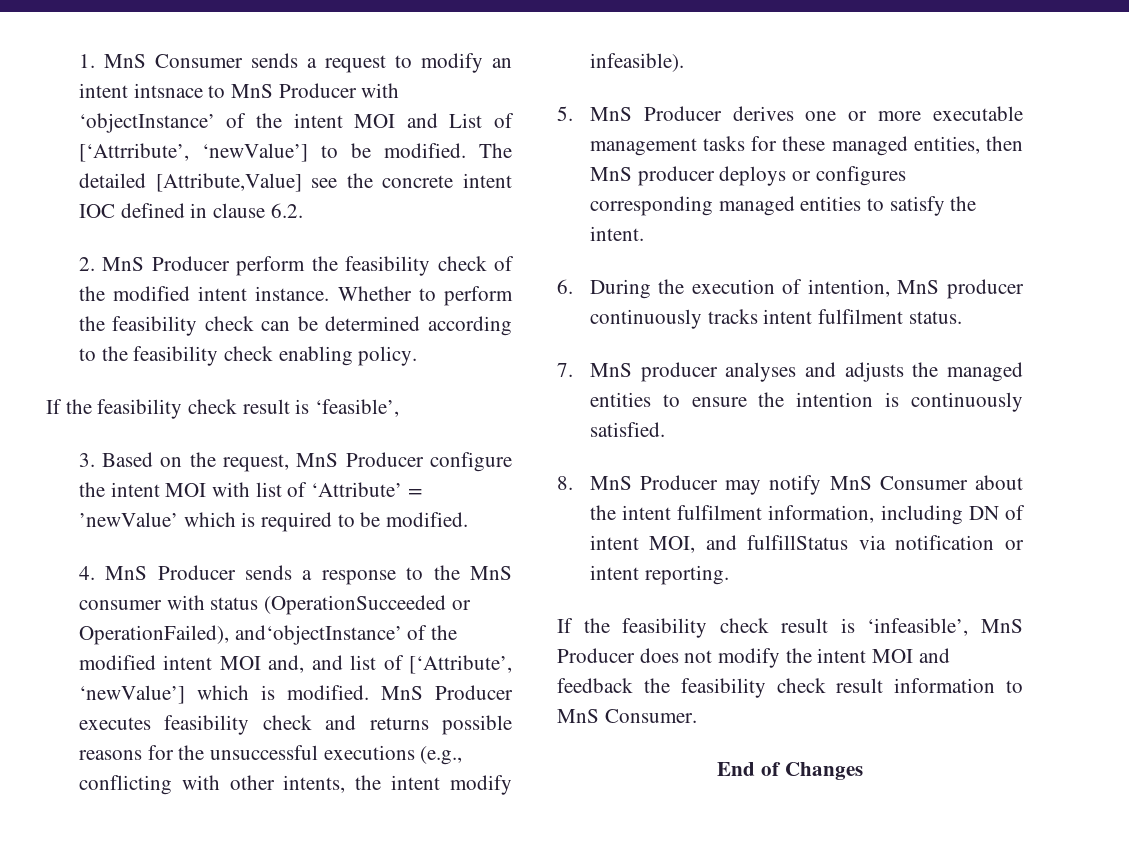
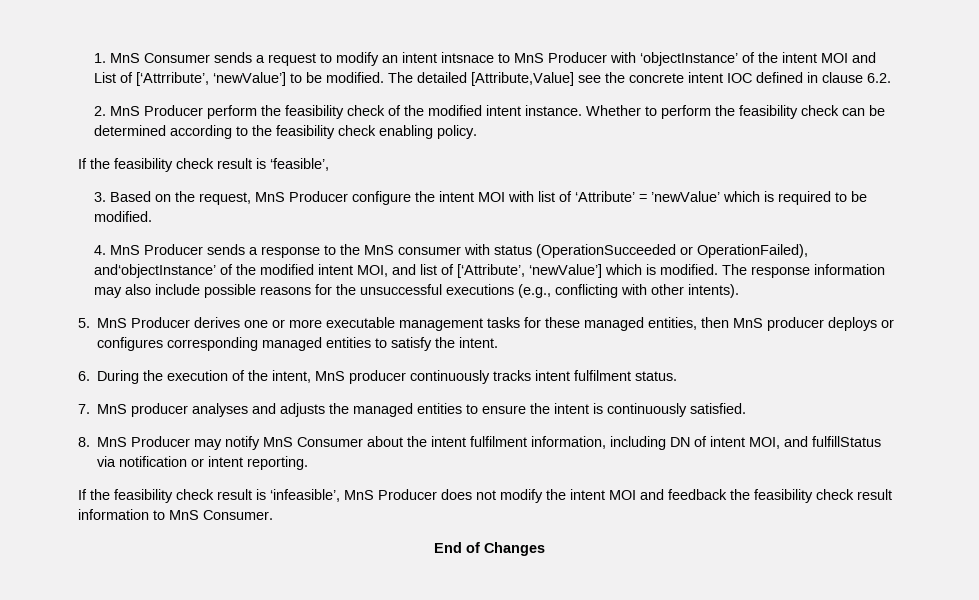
- 4. MnS Producer sends a response to the MnS consumer with status (OperationSucceeded or OperationFailed), and‘objectInstance’ of the modified intent MOI and, and list of [‘Attribute’, ‘newValue’] which is modified.
+ 4. MnS Producer sends a response to the MnS consumer with status (OperationSucceeded or OperationFailed), and‘objectInstance’ of the modified intent MOI, and list of [‘Attribute’, ‘newValue’] which is modified.
- MnS Producer executes feasibility check and returns possible reasons for the unsuccessful executions (e.g., conflicting with other intents, the intent modify infeasible).
+ The response information may also include possible reasons for the unsuccessful executions (e.g., conflicting with other intents).
- 6. During the execution of intention, MnS producer continuously tracks intent fulfilment status.
+ 6. During the execution of the intent, MnS producer continuously tracks intent fulfilment status.
- 7. MnS producer analyses and adjusts the managed entities to ensure the intention is continuously satisfied.
+ 7. MnS producer analyses and adjusts the managed entities to ensure the intent is continuously satisfied.

